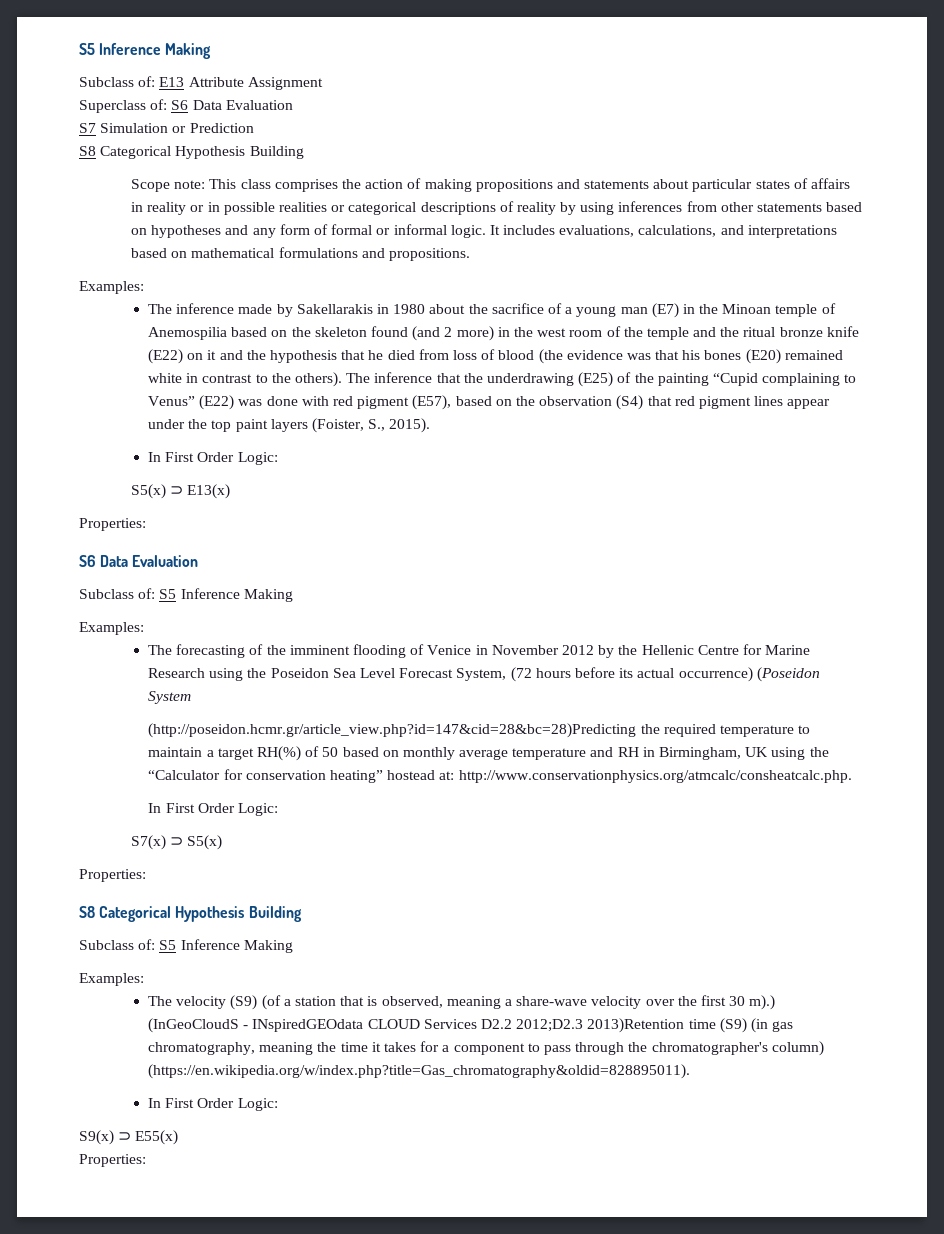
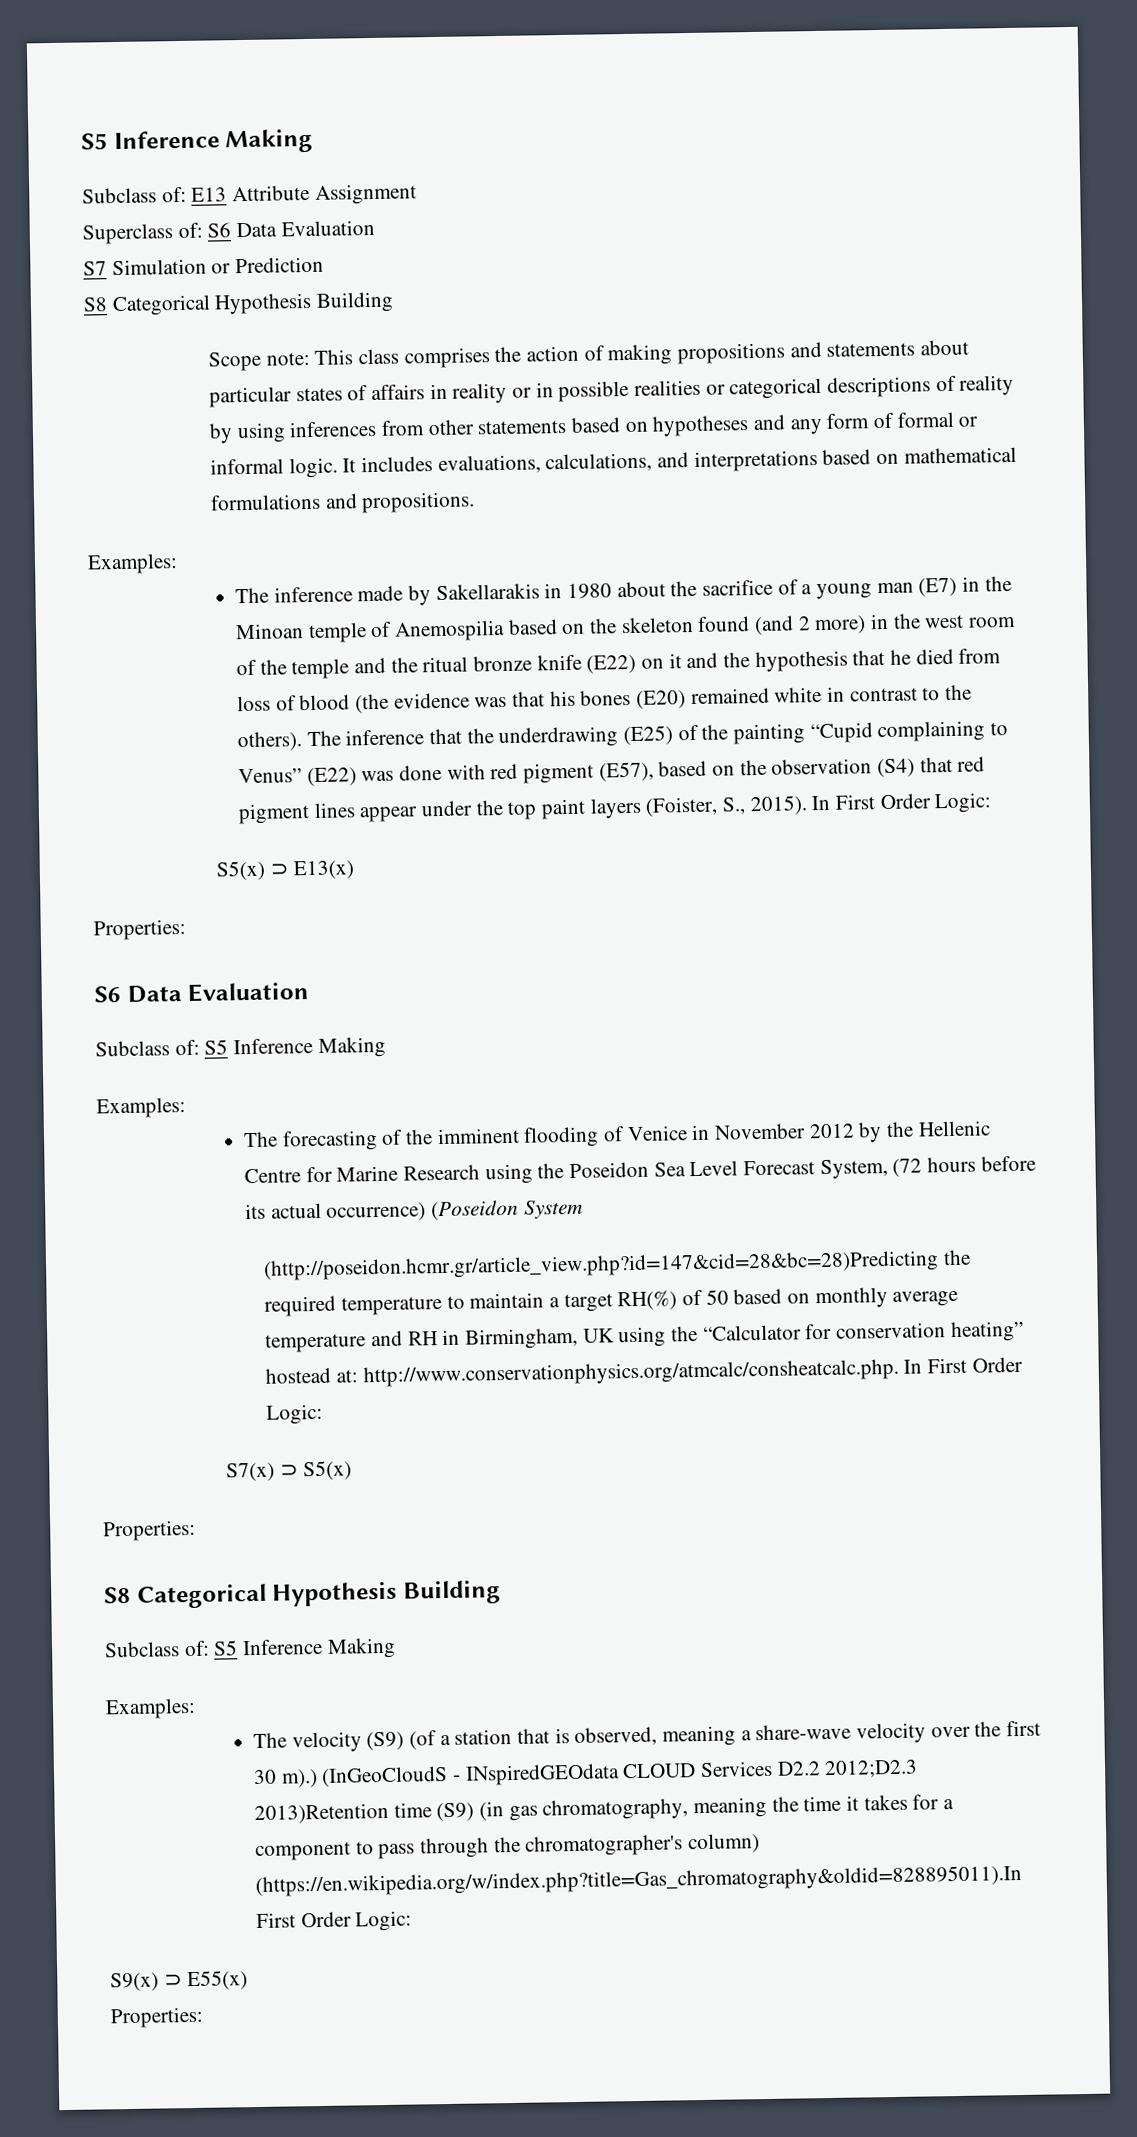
- The inference that the underdrawing (E25) of the painting “Cupid complaining to Venus” (E22) was done with red pigment (E57), based on the observation (S4) that red pigment lines appear under the top paint layers (Foister, S., 2015).
- In First Order Logic:
+ The inference that the underdrawing (E25) of the painting “Cupid complaining to Venus” (E22) was done with red pigment (E57), based on the observation (S4) that red pigment lines appear under the top paint layers (Foister, S., 2015). In First Order Logic:
- (http://poseidon.hcmr.gr/article_view.php?id=147&cid=28&bc=28)Predicting the required temperature to maintain a target RH(%) of 50 based on monthly average temperature and RH in Birmingham, UK using the “Calculator for conservation heating” hostead at: http://www.conservationphysics.org/atmcalc/consheatcalc.php.
- In First Order Logic:
+ (http://poseidon.hcmr.gr/article_view.php?id=147&cid=28&bc=28)Predicting the required temperature to maintain a target RH(%) of 50 based on monthly average temperature and RH in Birmingham, UK using the “Calculator for conservation heating” hostead at: http://www.conservationphysics.org/atmcalc/consheatcalc.php. In First Order Logic:
- (InGeoCloudS - INspiredGEOdata CLOUD Services D2.2 2012;D2.3 2013)Retention time (S9) (in gas chromatography, meaning the time it takes for a component to pass through the chromatographer's column) (https://en.wikipedia.org/w/index.php?title=Gas_chromatography&oldid=828895011).
- In First Order Logic:
+ (InGeoCloudS - INspiredGEOdata CLOUD Services D2.2 2012;D2.3 2013)Retention time (S9) (in gas chromatography, meaning the time it takes for a component to pass through the chromatographer's column) (https://en.wikipedia.org/w/index.php?title=Gas_chromatography&oldid=828895011).In First Order Logic:

